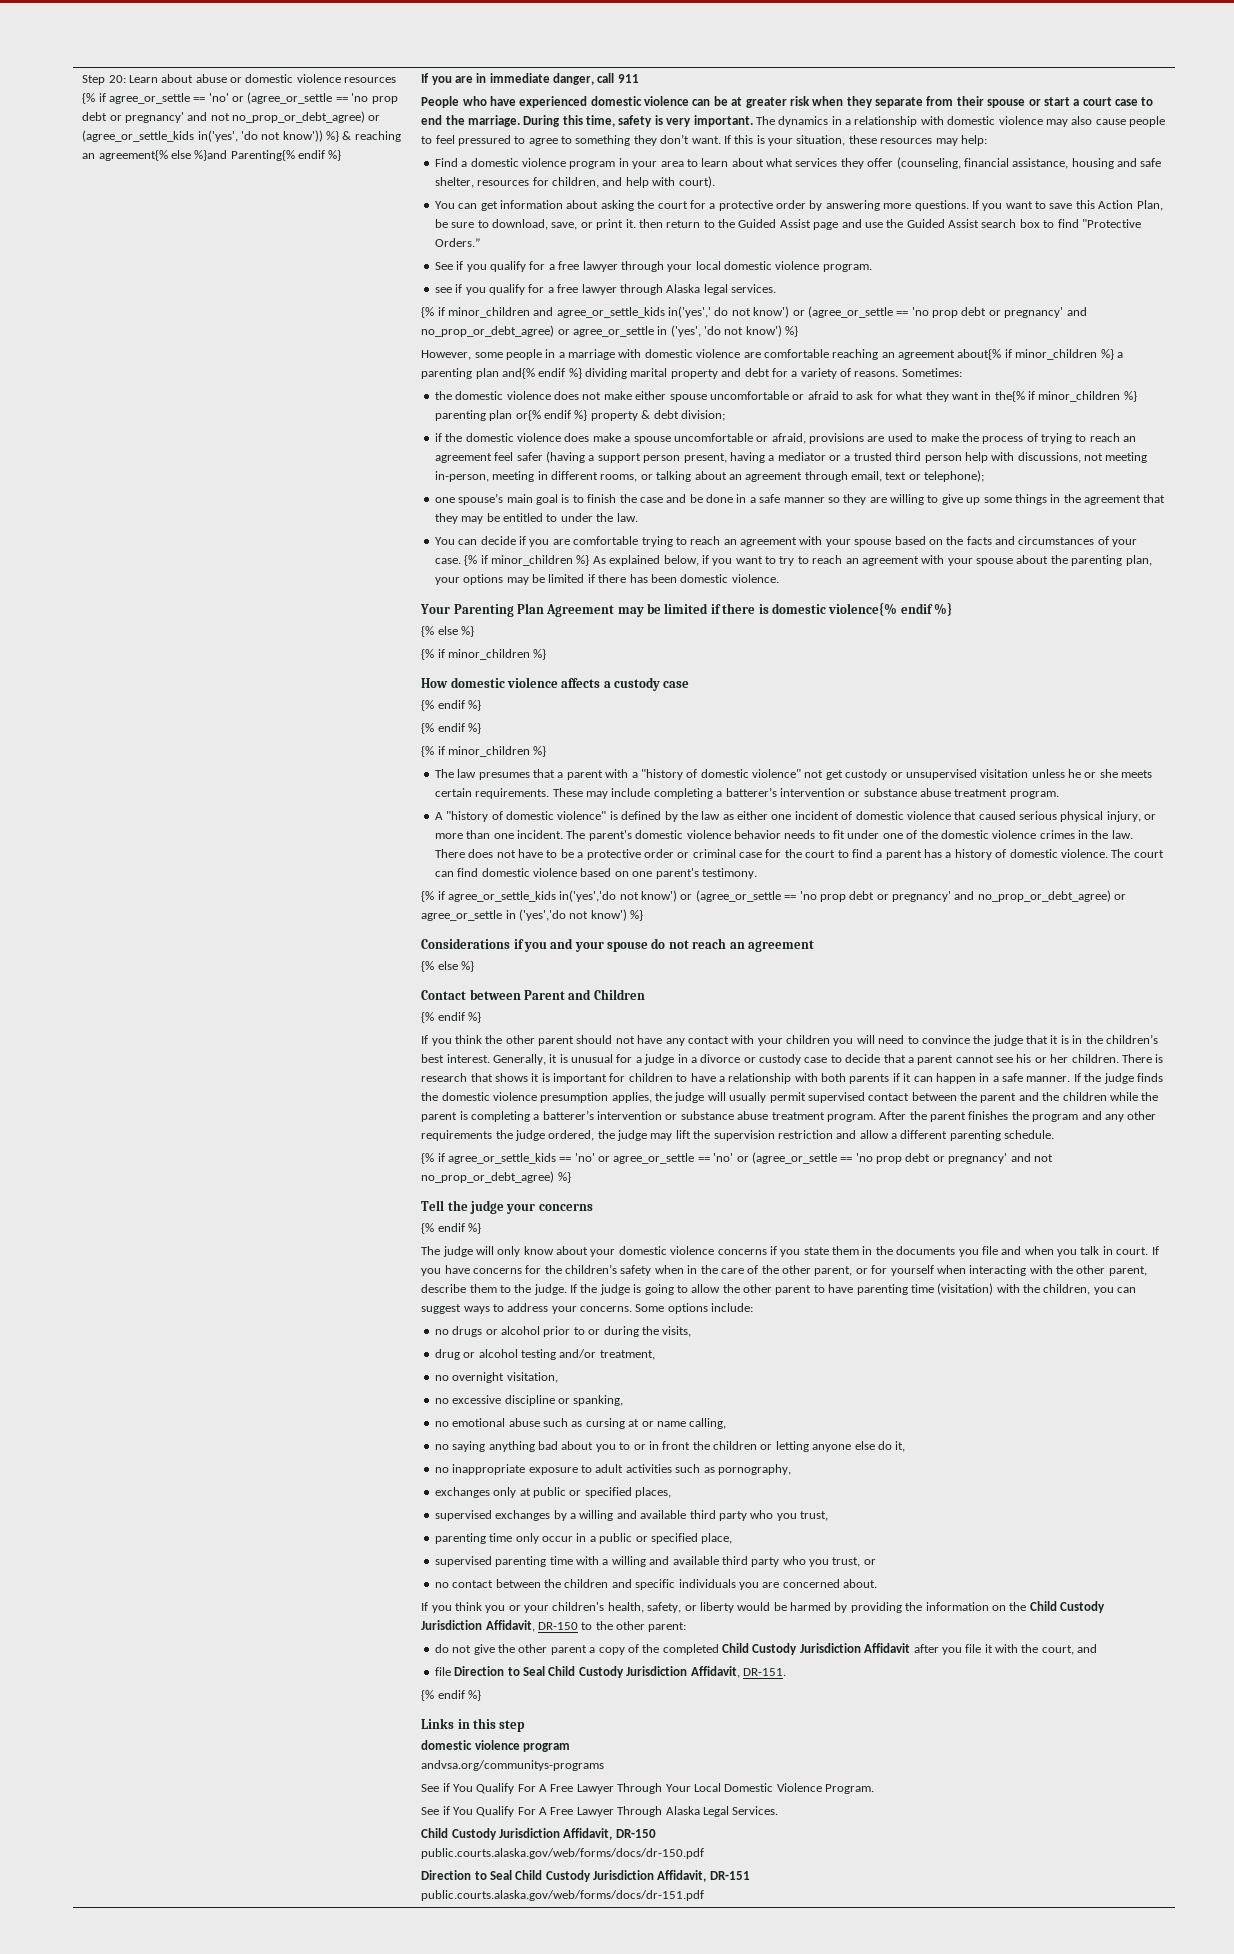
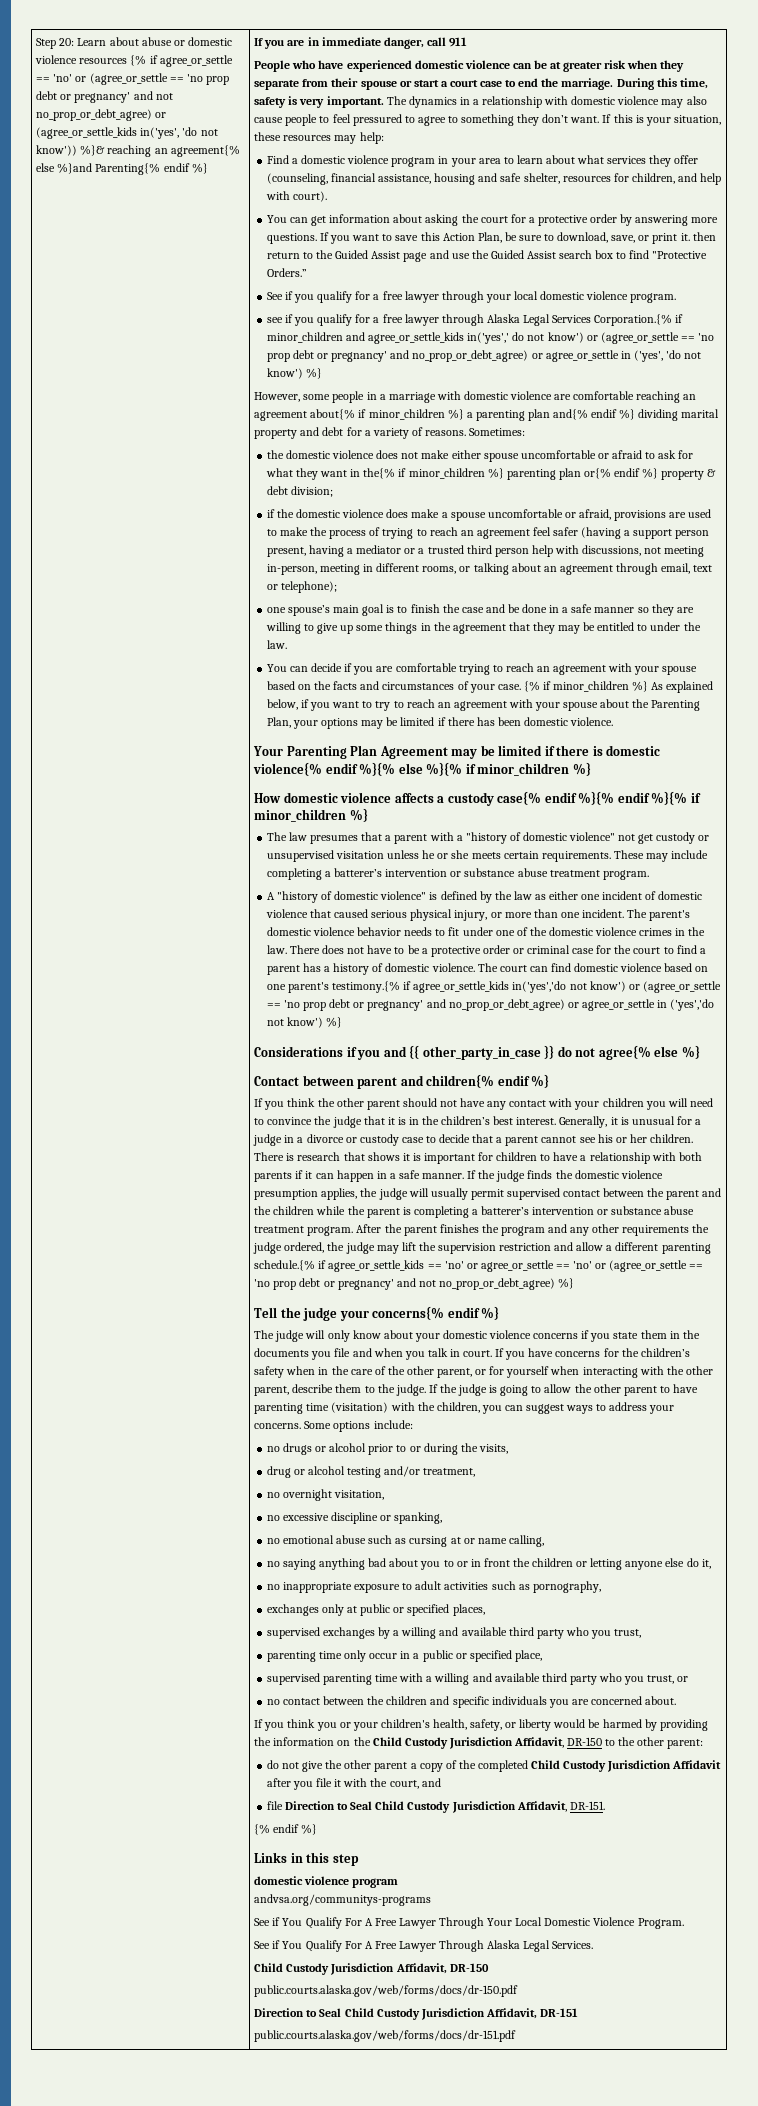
- Step 20: Learn about abuse or domestic violence resources {% if agree_or_settle == 'no' or (agree_or_settle == 'no prop debt or pregnancy' and not no_prop_or_debt_agree) or (agree_or_settle_kids in('yes', 'do not know')) %} & reaching an agreement{% else %}and Parenting{% endif %}
+ Step 20: Learn about abuse or domestic violence resources {% if agree_or_settle == 'no' or (agree_or_settle == 'no prop debt or pregnancy' and not no_prop_or_debt_agree) or (agree_or_settle_kids in('yes', 'do not know')) %}& reaching an agreement{% else %}and Parenting{% endif %}
- see if you qualify for a free lawyer through Alaska legal services.
- {% if minor_children and agree_or_settle_kids in('yes',' do not know') or (agree_or_settle == 'no prop debt or pregnancy' and no_prop_or_debt_agree) or agree_or_settle in ('yes', 'do not know') %}
+ see if you qualify for a free lawyer through Alaska Legal Services Corporation.{% if minor_children and agree_or_settle_kids in('yes',' do not know') or (agree_or_settle == 'no prop debt or pregnancy' and no_prop_or_debt_agree) or agree_or_settle in ('yes', 'do not know') %}
- {% if minor_children %} As explained below, if you want to try to reach an agreement with your spouse about the parenting plan, your options may be limited if there has been domestic violence.
+ {% if minor_children %} As explained below, if you want to try to reach an agreement with your spouse about the Parenting Plan, your options may be limited if there has been domestic violence.
- Your Parenting Plan Agreement may be limited if there is domestic violence{% endif %}
- {% else %}
- {% if minor_children %}
+ Your Parenting Plan Agreement may be limited if there is domestic violence{% endif %}{% else %}{% if minor_children %}
- How domestic violence affects a custody case
- {% endif %}
- {% endif %}
- {% if minor_children %}
+ How domestic violence affects a custody case{% endif %}{% endif %}{% if minor_children %}
- The court can find domestic violence based on one parent's testimony.
- {% if agree_or_settle_kids in('yes','do not know') or (agree_or_settle == 'no prop debt or pregnancy' and no_prop_or_debt_agree) or agree_or_settle in ('yes','do not know') %}
+ The court can find domestic violence based on one parent's testimony.{% if agree_or_settle_kids in('yes','do not know') or (agree_or_settle == 'no prop debt or pregnancy' and no_prop_or_debt_agree) or agree_or_settle in ('yes','do not know') %}
- Considerations if you and your spouse do not reach an agreement
- {% else %}
+ Considerations if you and {{ other_party_in_case }} do not agree{% else %}
- Contact between Parent and Children
- {% endif %}
+ Contact between parent and children{% endif %}
- After the parent finishes the program and any other requirements the judge ordered, the judge may lift the supervision restriction and allow a different parenting schedule.
- {% if agree_or_settle_kids == 'no' or agree_or_settle == 'no' or (agree_or_settle == 'no prop debt or pregnancy' and not no_prop_or_debt_agree) %}
+ After the parent finishes the program and any other requirements the judge ordered, the judge may lift the supervision restriction and allow a different parenting schedule.{% if agree_or_settle_kids == 'no' or agree_or_settle == 'no' or (agree_or_settle == 'no prop debt or pregnancy' and not no_prop_or_debt_agree) %}
- Tell the judge your concerns
- {% endif %}
+ Tell the judge your concerns{% endif %}

